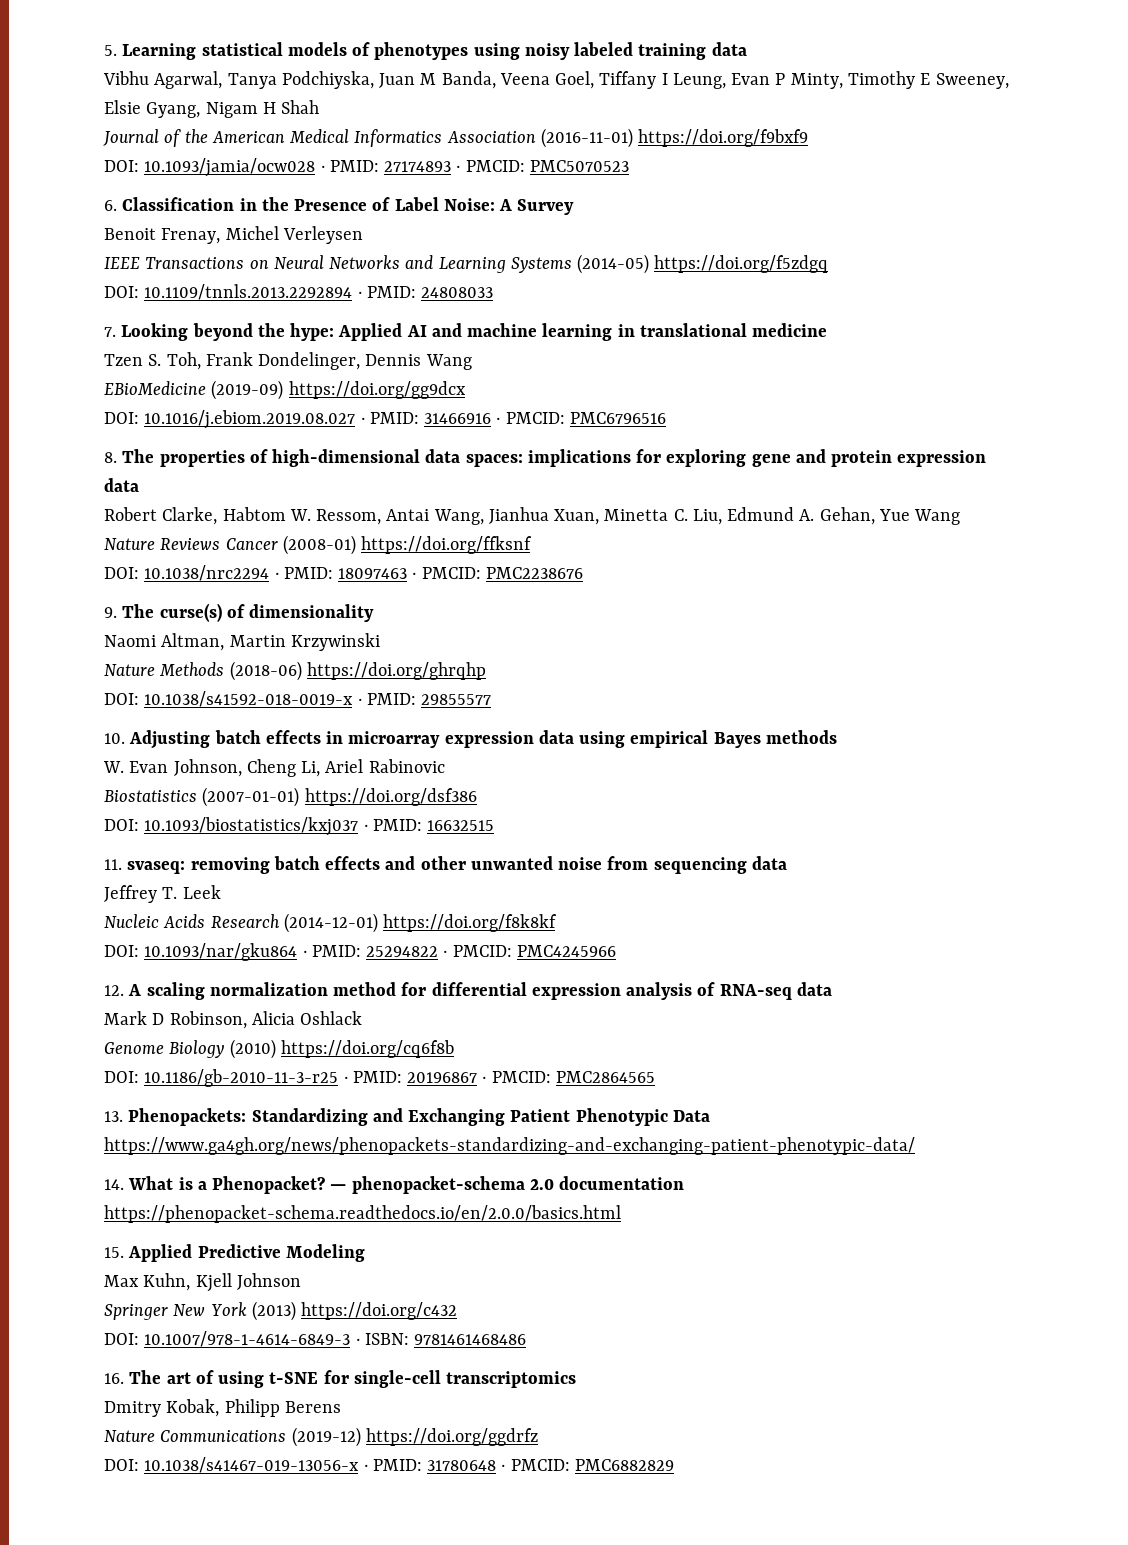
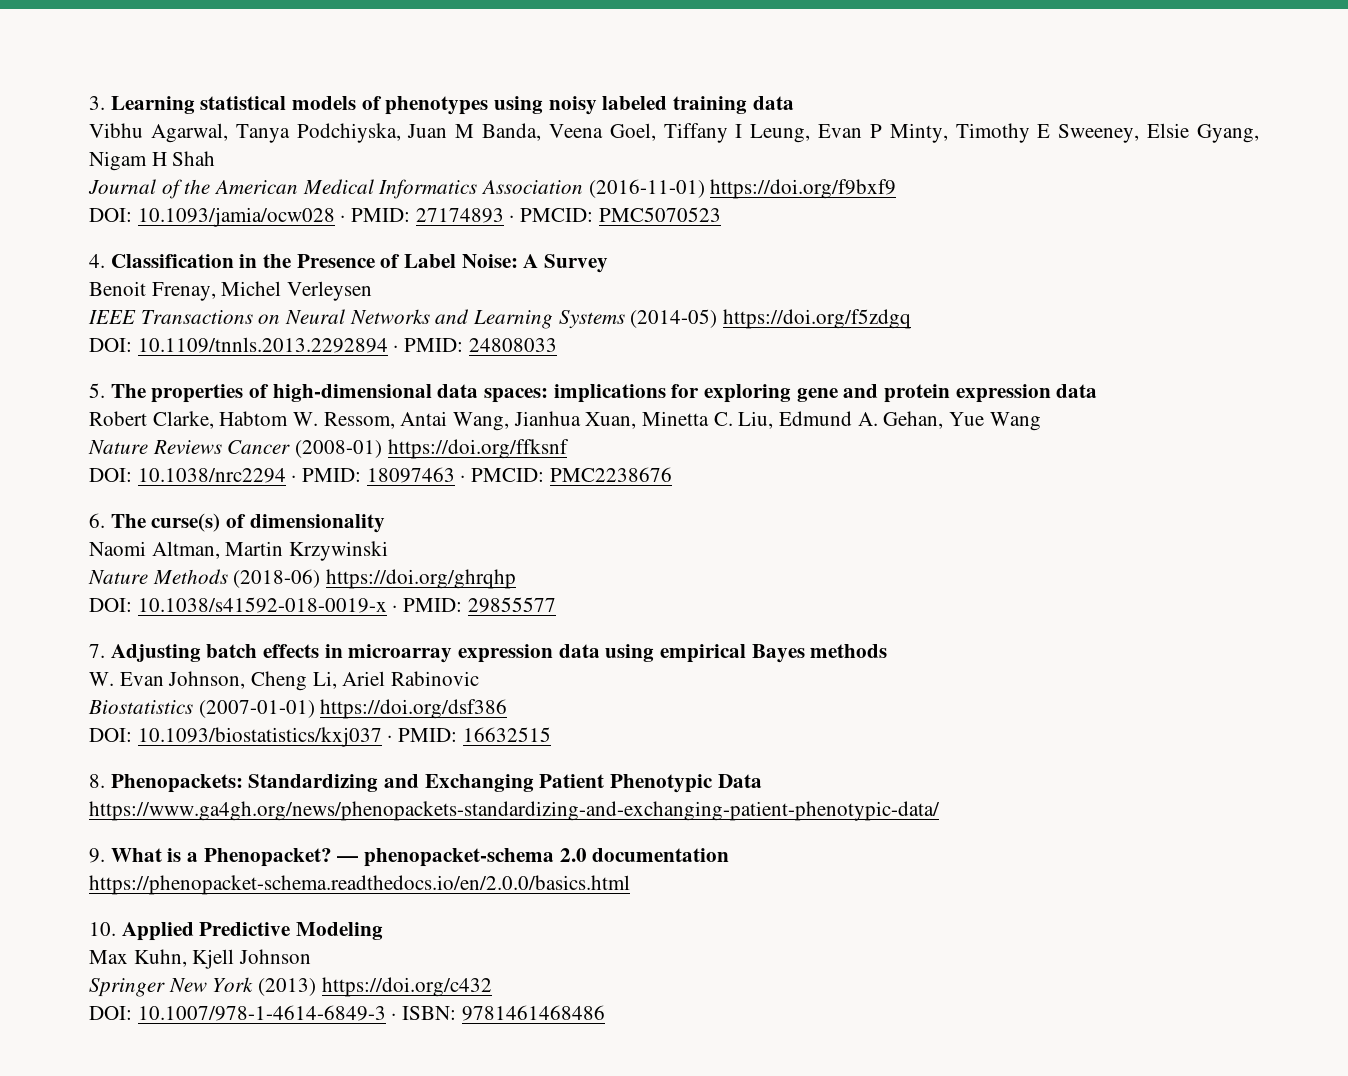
- 5. Learning statistical models of phenotypes using noisy labeled training data
+ 3. Learning statistical models of phenotypes using noisy labeled training data
- 6. Classification in the Presence of Label Noise: A Survey
+ 4. Classification in the Presence of Label Noise: A Survey
- 7. Looking beyond the hype: Applied AI and machine learning in translational medicine
- Tzen S. Toh, Frank Dondelinger, Dennis Wang
- EBioMedicine (2019-09) https://doi.org/gg9dcx
- DOI: 10.1016/j.ebiom.2019.08.027 · PMID: 31466916 · PMCID: PMC6796516
- 8. The properties of high-dimensional data spaces: implications for exploring gene and protein expression data
+ 5. The properties of high-dimensional data spaces: implications for exploring gene and protein expression data
- 9. The curse(s) of dimensionality
+ 6. The curse(s) of dimensionality
- 10. Adjusting batch effects in microarray expression data using empirical Bayes methods
+ 7. Adjusting batch effects in microarray expression data using empirical Bayes methods
- 11. svaseq: removing batch effects and other unwanted noise from sequencing data
- Jeffrey T. Leek
- Nucleic Acids Research (2014-12-01) https://doi.org/f8k8kf
- DOI: 10.1093/nar/gku864 · PMID: 25294822 · PMCID: PMC4245966
- 12. A scaling normalization method for differential expression analysis of RNA-seq data
- Mark D Robinson, Alicia Oshlack
- Genome Biology (2010) https://doi.org/cq6f8b
- DOI: 10.1186/gb-2010-11-3-r25 · PMID: 20196867 · PMCID: PMC2864565
- 13. Phenopackets: Standardizing and Exchanging Patient Phenotypic Data https://www.ga4gh.org/news/phenopackets-standardizing-and-exchanging-patient-phenotypic-data/
+ 8. Phenopackets: Standardizing and Exchanging Patient Phenotypic Data https://www.ga4gh.org/news/phenopackets-standardizing-and-exchanging-patient-phenotypic-data/
- 14. What is a Phenopacket?
+ 9. What is a Phenopacket?
- 15. Applied Predictive Modeling
+ 10. Applied Predictive Modeling
- 16. The art of using t-SNE for single-cell transcriptomics
- Dmitry Kobak, Philipp Berens
- Nature Communications (2019-12) https://doi.org/ggdrfz
- DOI: 10.1038/s41467-019-13056-x · PMID: 31780648 · PMCID: PMC6882829

